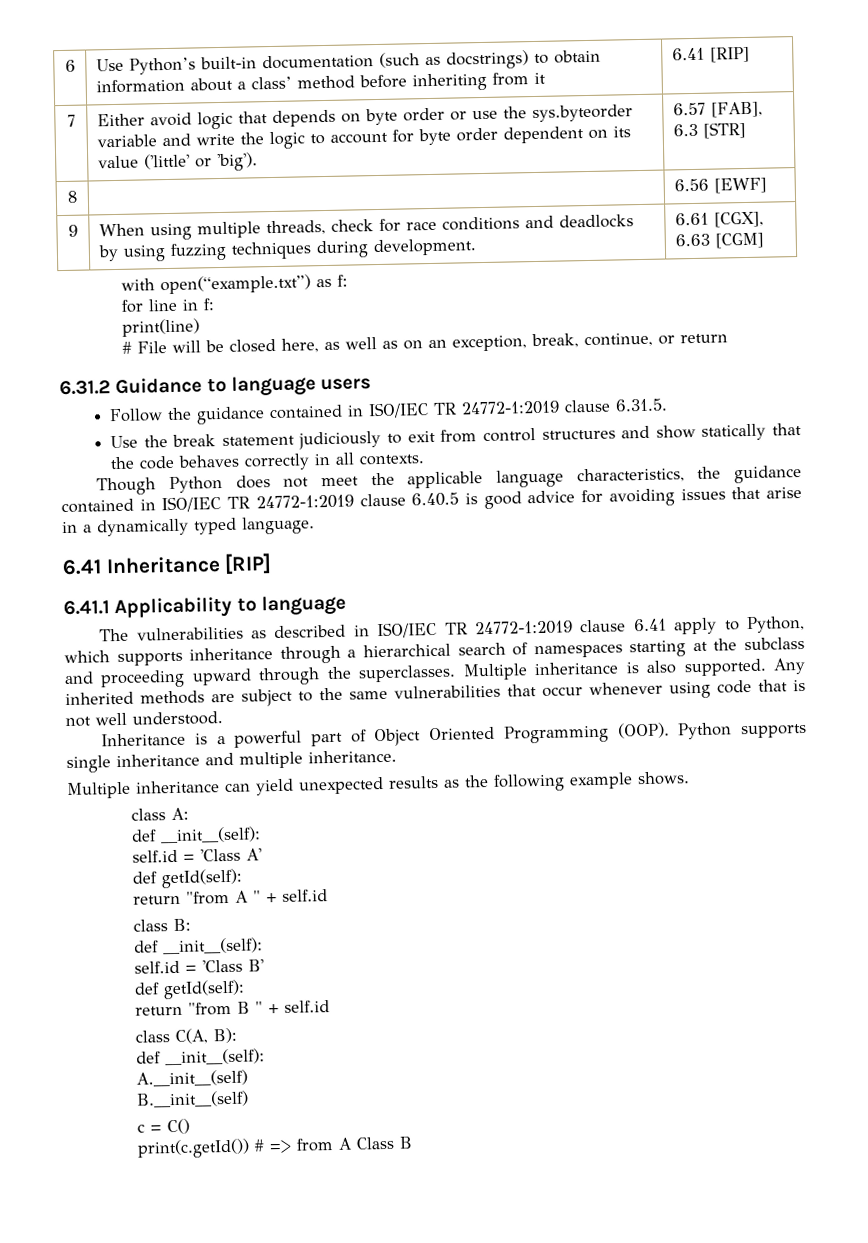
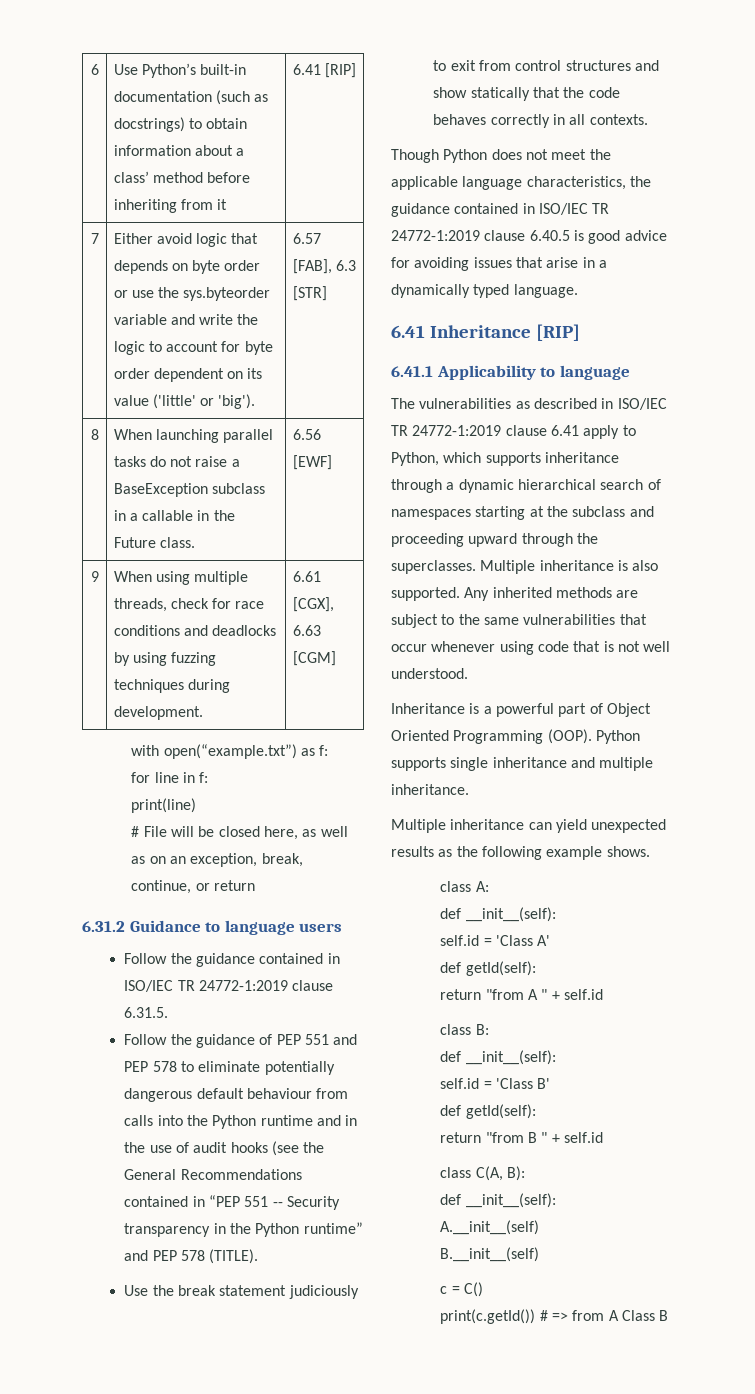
- 8 | | 6.56 [EWF]
+ 8 | When launching parallel tasks do not raise a BaseException subclass in a callable in the Future class. | 6.56 [EWF]
+ Follow the guidance of PEP 551 and PEP 578 to eliminate potentially dangerous default behaviour from calls into the Python runtime and in the use of audit hooks (see the General Recommendations contained in “PEP 551 -- Security transparency in the Python runtime” and PEP 578 (TITLE).
- The vulnerabilities as described in ISO/IEC TR 24772-1:2019 clause 6.41 apply to Python, which supports inheritance through a hierarchical search of namespaces starting at the subclass and proceeding upward through the superclasses.
+ The vulnerabilities as described in ISO/IEC TR 24772-1:2019 clause 6.41 apply to Python, which supports inheritance through a dynamic hierarchical search of namespaces starting at the subclass and proceeding upward through the superclasses.

